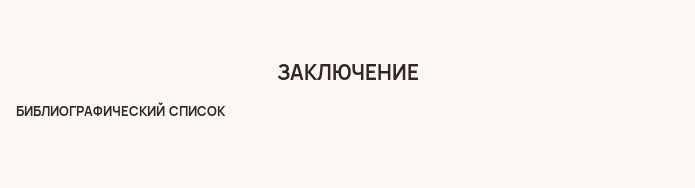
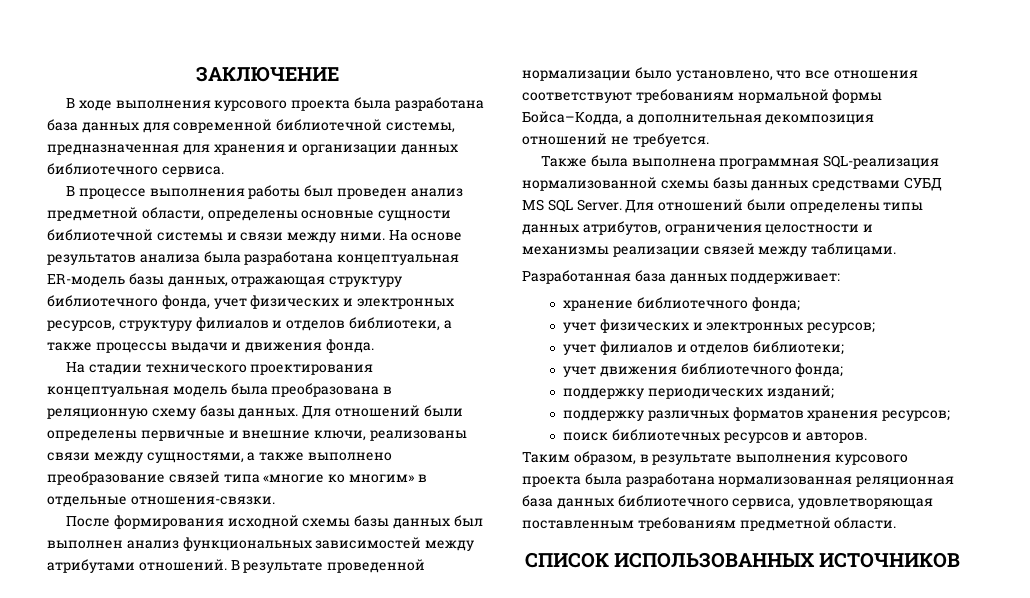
- БИБЛИОГРАФИЧЕСКИЙ СПИСОК
+ В ходе выполнения курсового проекта была разработана база данных для современной библиотечной системы, предназначенная для хранения и организации данных библиотечного сервиса.
+ В процессе выполнения работы был проведен анализ предметной области, определены основные сущности библиотечной системы и связи между ними. На основе результатов анализа была разработана концептуальная ER-модель базы данных, отражающая структуру библиотечного фонда, учет физических и электронных ресурсов, структуру филиалов и отделов библиотеки, а также процессы выдачи и движения фонда.
+ На стадии технического проектирования концептуальная модель была преобразована в реляционную схему базы данных. Для отношений были определены первичные и внешние ключи, реализованы связи между сущностями, а также выполнено преобразование связей типа «многие ко многим» в отдельные отношения-связки.
+ После формирования исходной схемы базы данных был выполнен анализ функциональных зависимостей между атрибутами отношений. В результате проведенной нормализации было установлено, что все отношения соответствуют требованиям нормальной формы Бойса–Кодда, а дополнительная декомпозиция отношений не требуется.
+ Также была выполнена программная SQL-реализация нормализованной схемы базы данных средствами СУБД MS SQL Server. Для отношений были определены типы данных атрибутов, ограничения целостности и механизмы реализации связей между таблицами.
+ Разработанная база данных поддерживает:
+ хранение библиотечного фонда;
+ учет физических и электронных ресурсов;
+ учет филиалов и отделов библиотеки;
+ учет движения библиотечного фонда;
+ поддержку периодических изданий;
+ поддержку различных форматов хранения ресурсов;
+ поиск библиотечных ресурсов и авторов.
+ Таким образом, в результате выполнения курсового проекта была разработана нормализованная реляционная база данных библиотечного сервиса, удовлетворяющая поставленным требованиям предметной области.
+ СПИСОК ИСПОЛЬЗОВАННЫХ ИСТОЧНИКОВ

